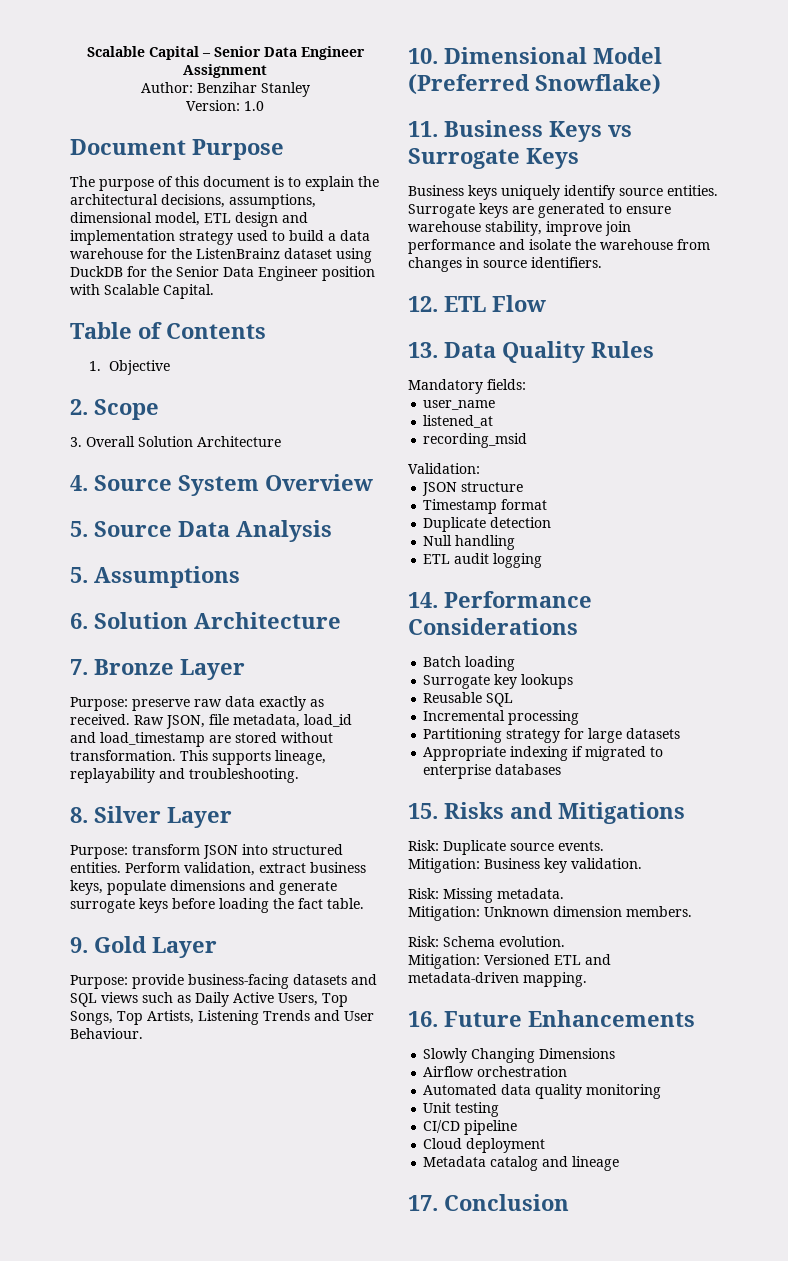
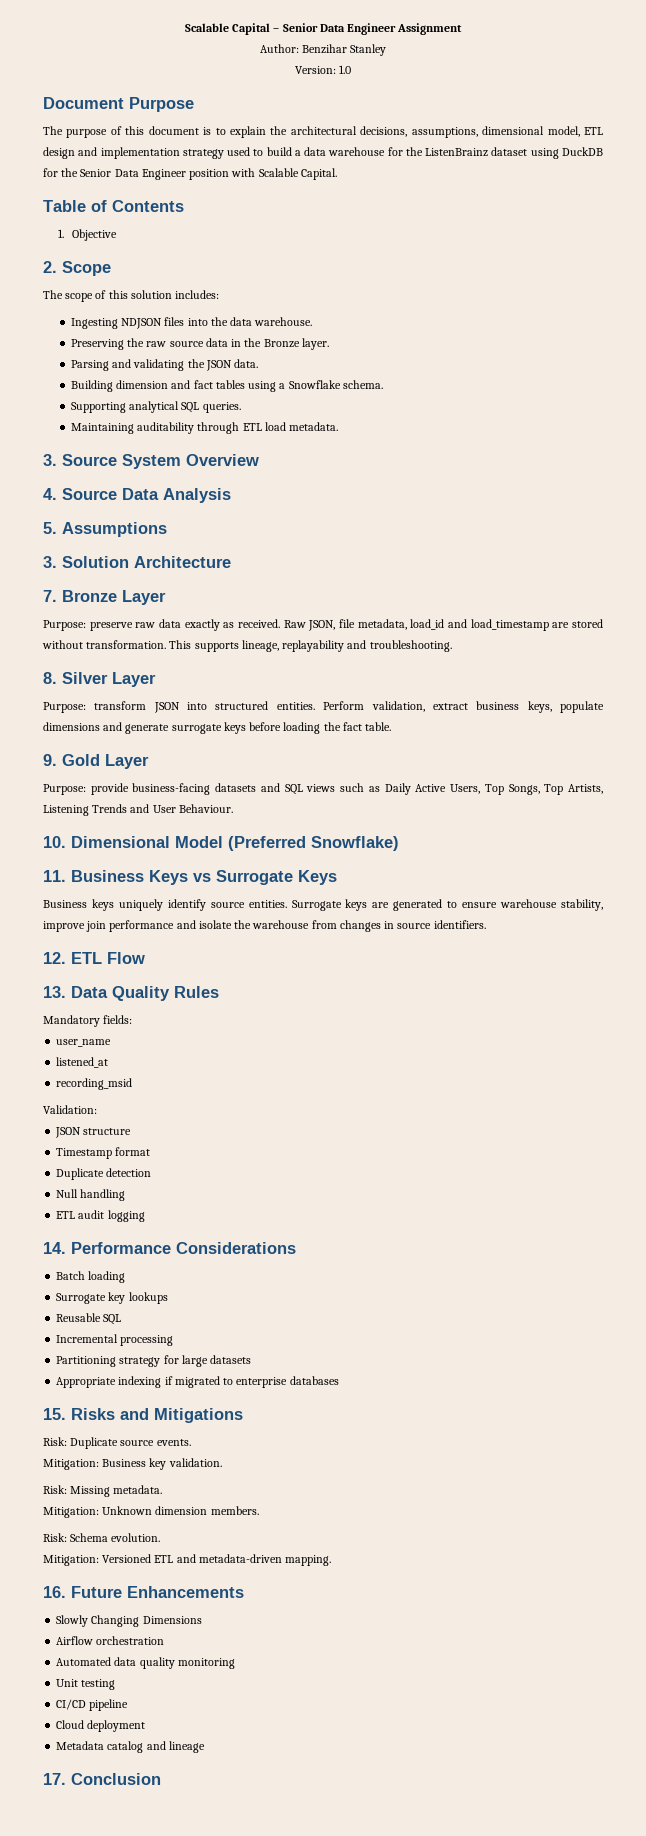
- 3. Overall Solution Architecture
- 4. Source System Overview
+ The scope of this solution includes:
+ Ingesting NDJSON files into the data warehouse.
+ Preserving the raw source data in the Bronze layer.
+ Parsing and validating the JSON data.
+ Building dimension and fact tables using a Snowflake schema.
+ Supporting analytical SQL queries.
+ Maintaining auditability through ETL load metadata.
+ 3. Source System Overview
- 5. Source Data Analysis
+ 4. Source Data Analysis
- 6. Solution Architecture
+ 3. Solution Architecture

